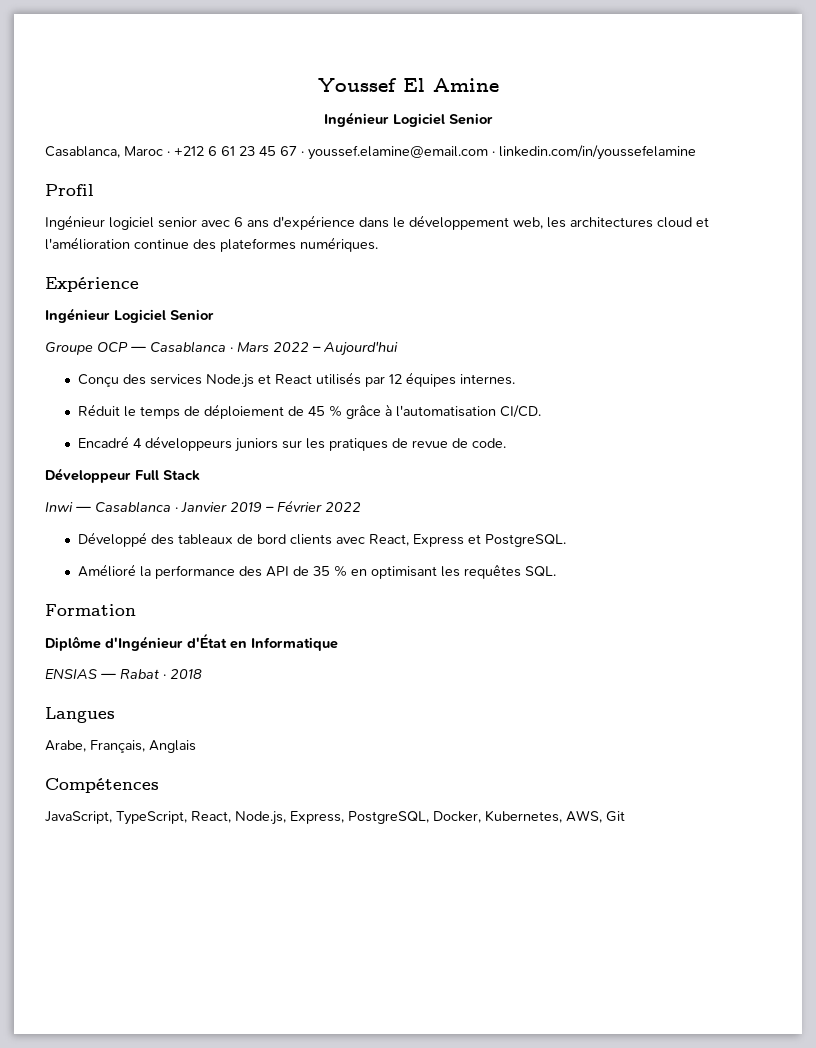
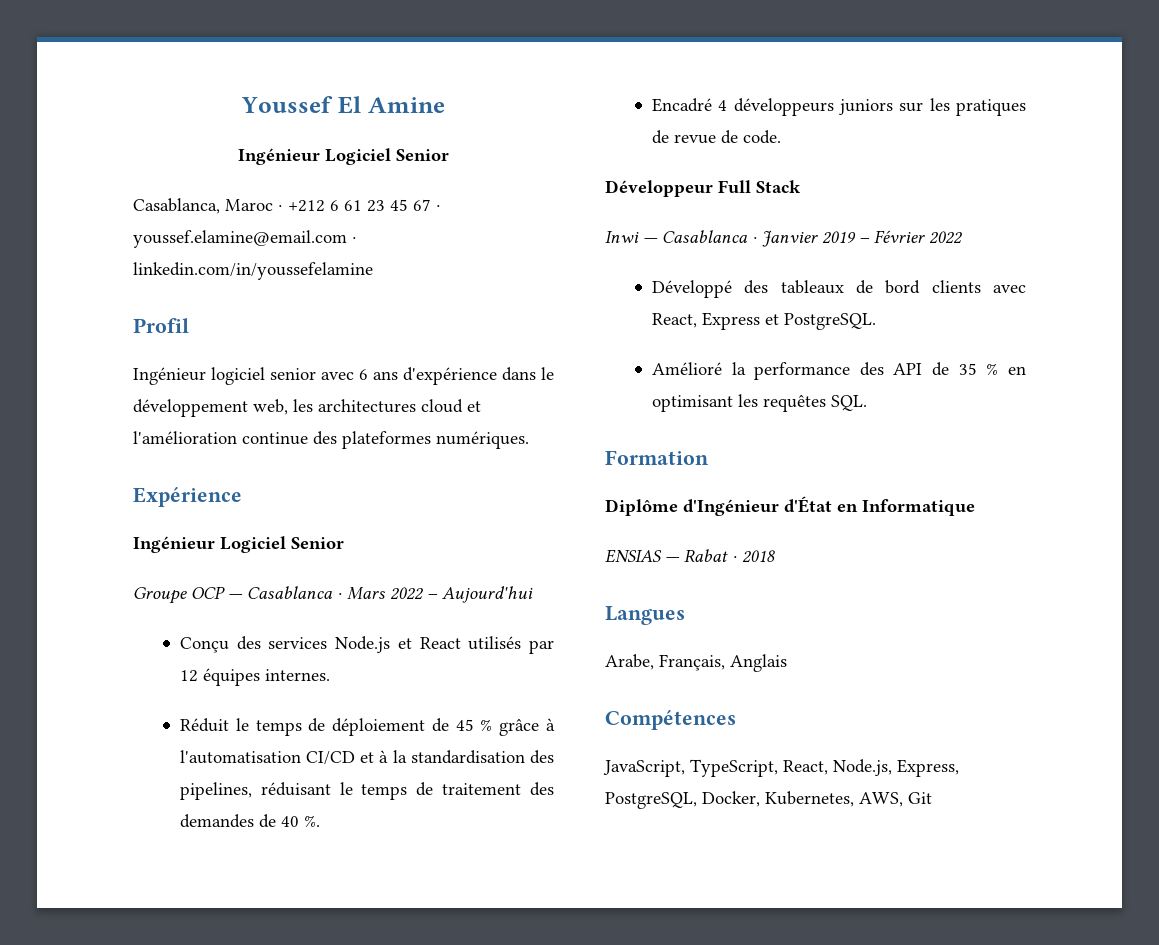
- Réduit le temps de déploiement de 45 % grâce à l'automatisation CI/CD.
+ Réduit le temps de déploiement de 45 % grâce à l'automatisation CI/CD et à la standardisation des pipelines, réduisant le temps de traitement des demandes de 40 %.

